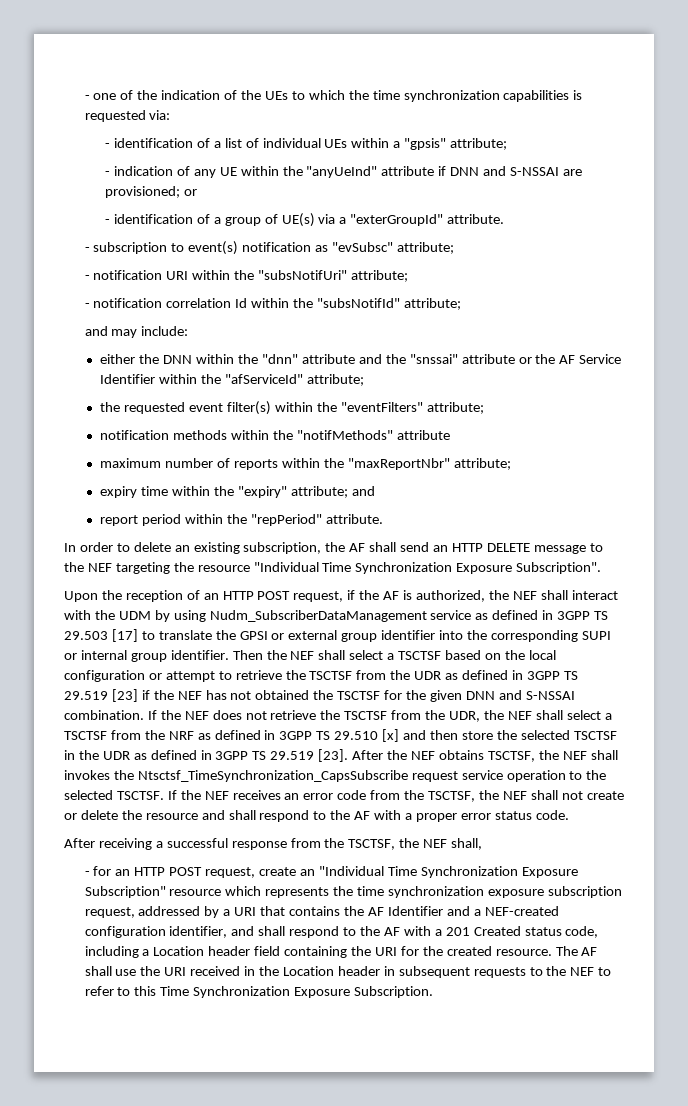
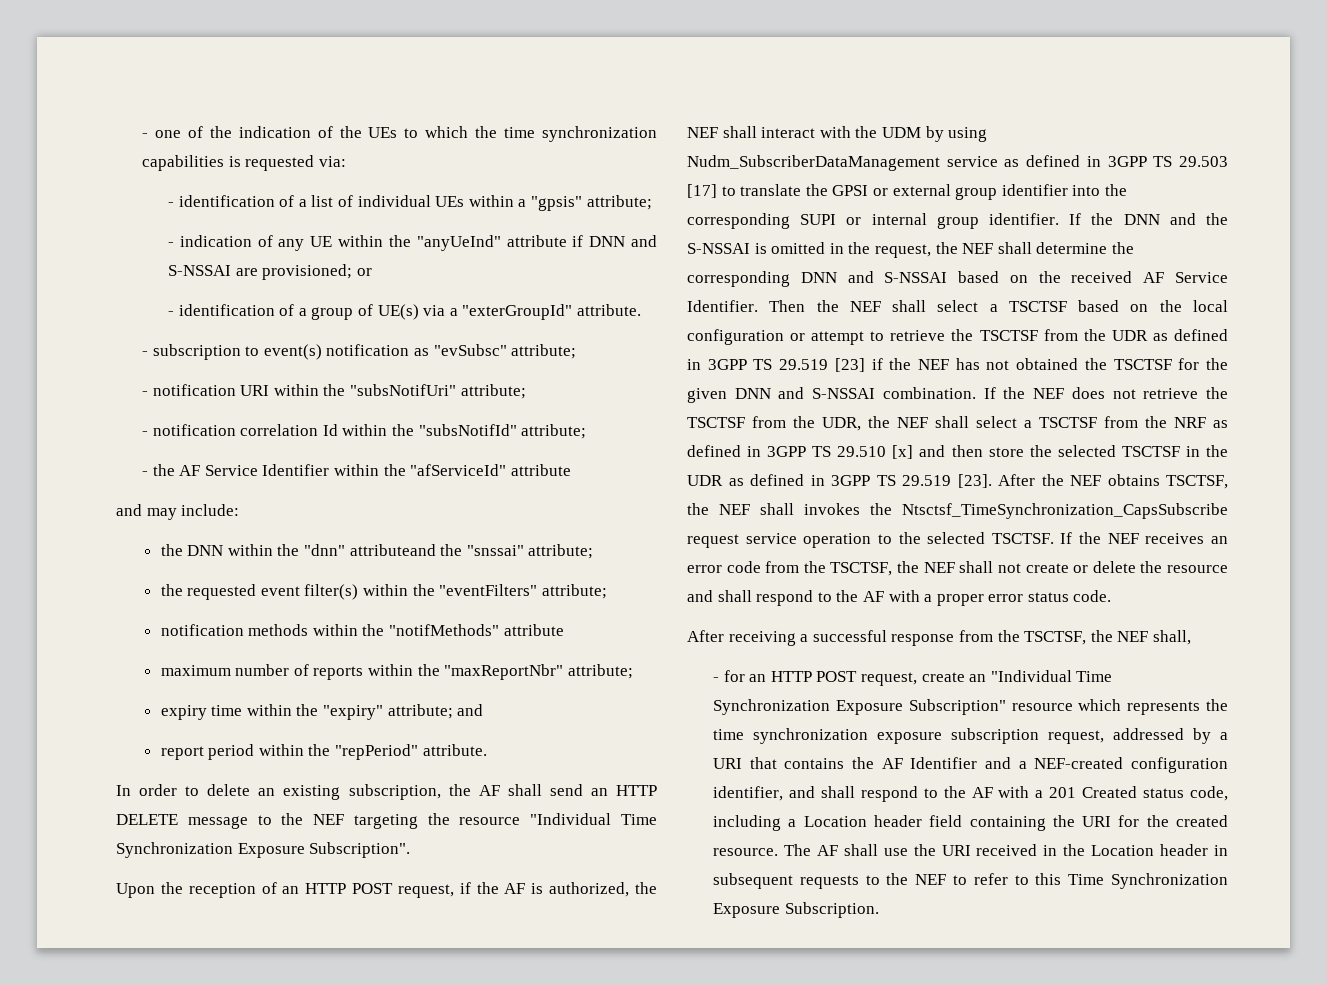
+ - the AF Service Identifier within the "afServiceId" attribute
  and may include:
- either the DNN within the "dnn" attribute and the "snssai" attribute or the AF Service Identifier within the "afServiceId" attribute;
+ the DNN within the "dnn" attributeand the "snssai" attribute;
+ If the DNN and the S-NSSAI is omitted in the request, the NEF shall determine the corresponding DNN and S-NSSAI based on the received AF Service Identifier.

